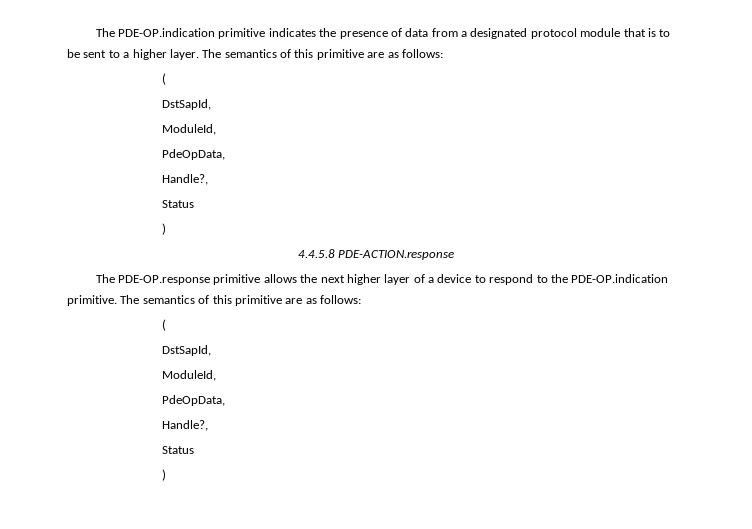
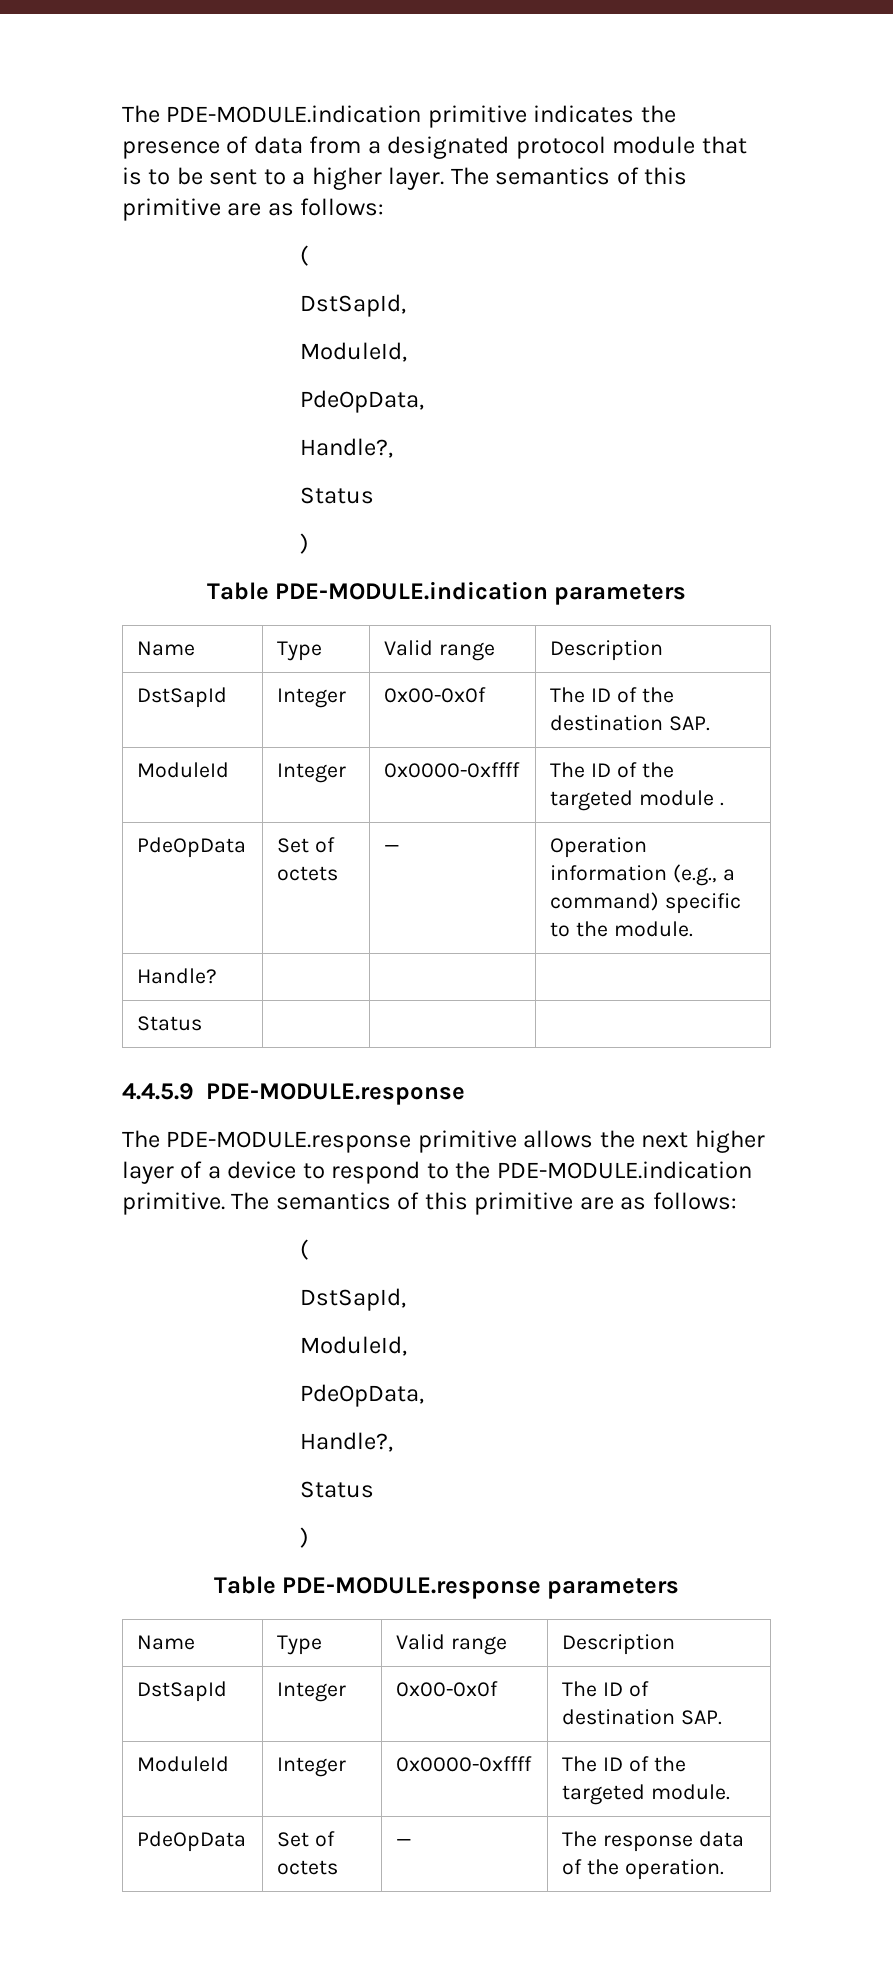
- The PDE-OP.indication primitive indicates the presence of data from a designated protocol module that is to be sent to a higher layer.
+ The PDE-MODULE.indication primitive indicates the presence of data from a designated protocol module that is to be sent to a higher layer.
- 4.4.5.8 PDE-ACTION.response
- The PDE-OP.response primitive allows the next higher layer of a device to respond to the PDE-OP.indication primitive.
+ Table PDE-MODULE.indication parameters
+ Name | Type | Valid range | Description
+ DstSapId | Integer | 0x00-0x0f | The ID of the destination SAP.
+ ModuleId | Integer | 0x0000-0xffff | The ID of the targeted module .
+ PdeOpData | Set of octets | — | Operation information (e.g., a command) specific to the module.
+ Handle? | | |
+ Status | | |
+ 4.4.5.9 PDE-MODULE.response
+ The PDE-MODULE.response primitive allows the next higher layer of a device to respond to the PDE-MODULE.indication primitive.
+ Table PDE-MODULE.response parameters
+ Name | Type | Valid range | Description
+ DstSapId | Integer | 0x00-0x0f | The ID of destination SAP.
+ ModuleId | Integer | 0x0000-0xffff | The ID of the targeted module.
+ PdeOpData | Set of octets | — | The response data of the operation.

